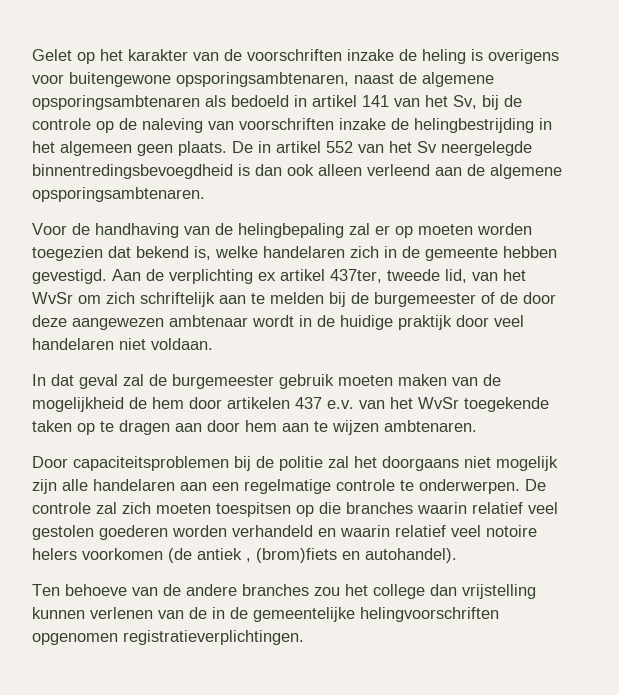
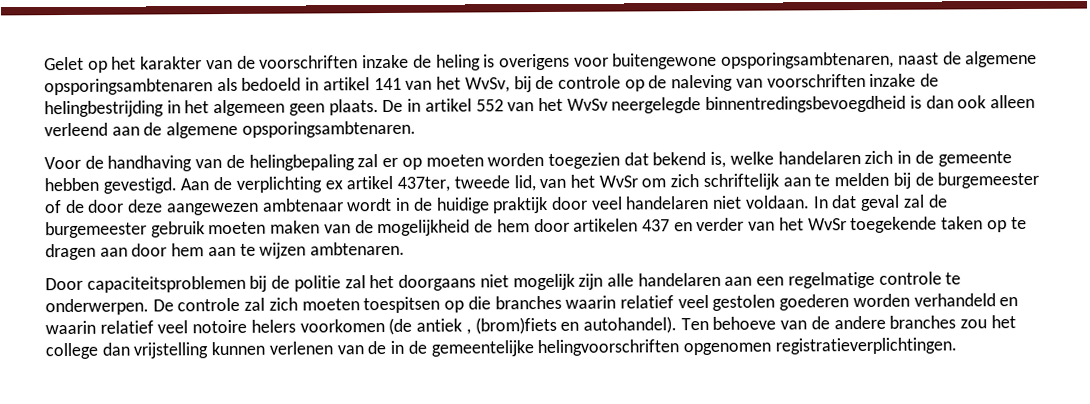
- Gelet op het karakter van de voorschriften inzake de heling is overigens voor buitengewone opsporingsambtenaren, naast de algemene opsporingsambtenaren als bedoeld in artikel 141 van het Sv, bij de controle op de naleving van voorschriften inzake de helingbestrijding in het algemeen geen plaats.
+ Gelet op het karakter van de voorschriften inzake de heling is overigens voor buitengewone opsporingsambtenaren, naast de algemene opsporingsambtenaren als bedoeld in artikel 141 van het WvSv, bij de controle op de naleving van voorschriften inzake de helingbestrijding in het algemeen geen plaats.
- De in artikel 552 van het Sv neergelegde binnentredingsbevoegdheid is dan ook alleen verleend aan de algemene opsporingsambtenaren.
+ De in artikel 552 van het WvSv neergelegde binnentredingsbevoegdheid is dan ook alleen verleend aan de algemene opsporingsambtenaren.
- Aan de verplichting ex artikel 437ter, tweede lid, van het WvSr om zich schriftelijk aan te melden bij de burgemeester of de door deze aangewezen ambtenaar wordt in de huidige praktijk door veel handelaren niet voldaan.
- In dat geval zal de burgemeester gebruik moeten maken van de mogelijkheid de hem door artikelen 437 e.v. van het WvSr toegekende taken op te dragen aan door hem aan te wijzen ambtenaren.
+ Aan de verplichting ex artikel 437ter, tweede lid, van het WvSr om zich schriftelijk aan te melden bij de burgemeester of de door deze aangewezen ambtenaar wordt in de huidige praktijk door veel handelaren niet voldaan. In dat geval zal de burgemeester gebruik moeten maken van de mogelijkheid de hem door artikelen 437 en verder van het WvSr toegekende taken op te dragen aan door hem aan te wijzen ambtenaren.
- De controle zal zich moeten toespitsen op die branches waarin relatief veel gestolen goederen worden verhandeld en waarin relatief veel notoire helers voorkomen (de antiek , (brom)fiets en autohandel).
- Ten behoeve van de andere branches zou het college dan vrijstelling kunnen verlenen van de in de gemeentelijke helingvoorschriften opgenomen registratieverplichtingen.
+ De controle zal zich moeten toespitsen op die branches waarin relatief veel gestolen goederen worden verhandeld en waarin relatief veel notoire helers voorkomen (de antiek , (brom)fiets en autohandel). Ten behoeve van de andere branches zou het college dan vrijstelling kunnen verlenen van de in de gemeentelijke helingvoorschriften opgenomen registratieverplichtingen.

